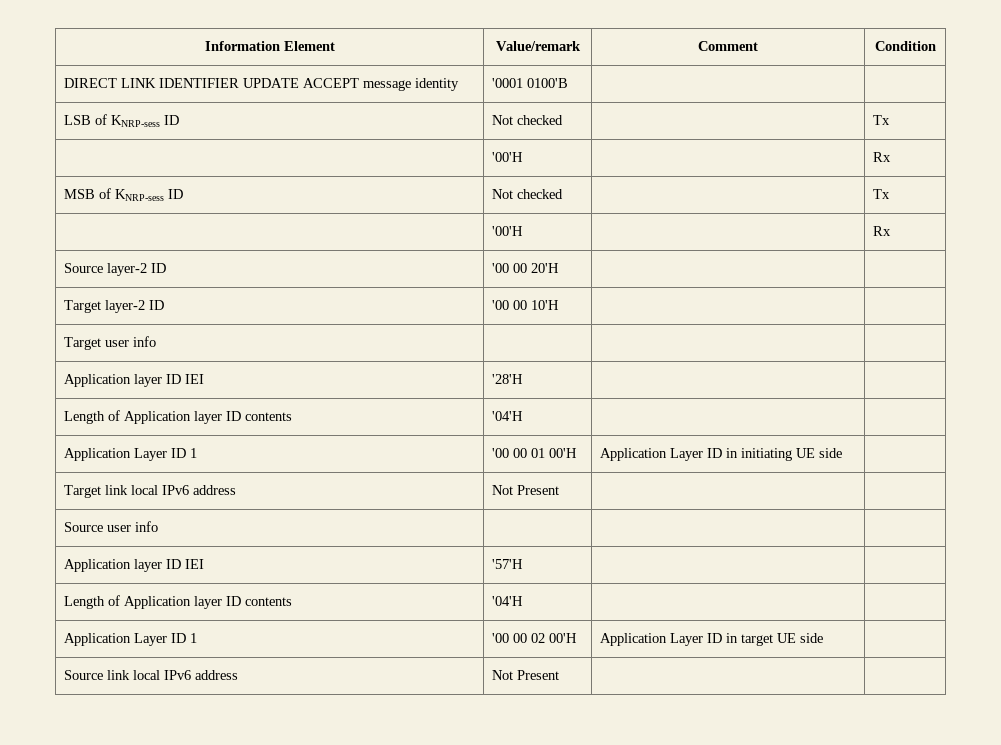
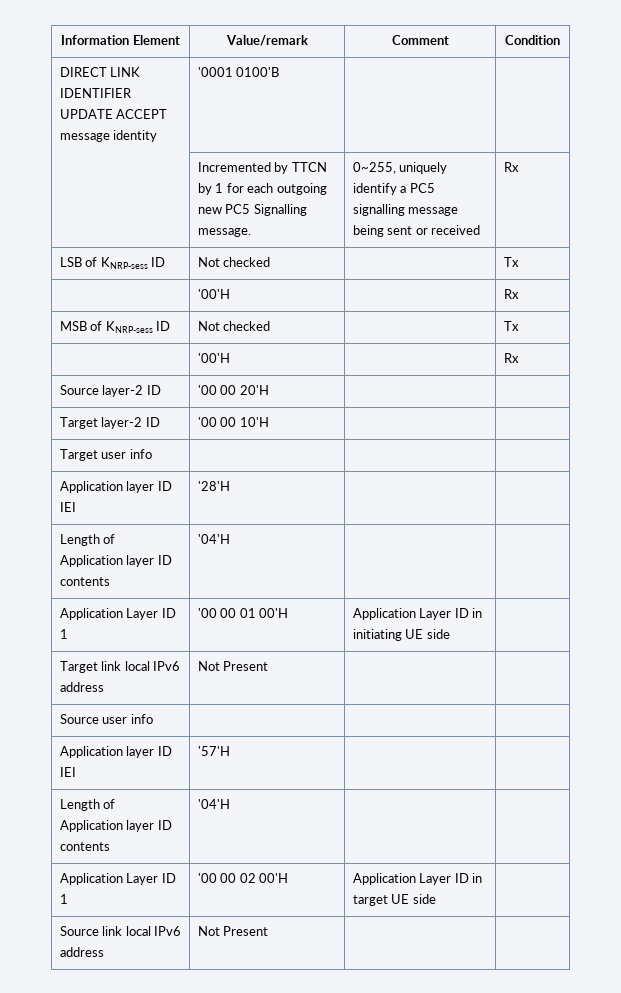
+ | Incremented by TTCN by 1 for each outgoing new PC5 Signalling message. | 0~255, uniquely identify a PC5 signalling message being sent or received | Rx

